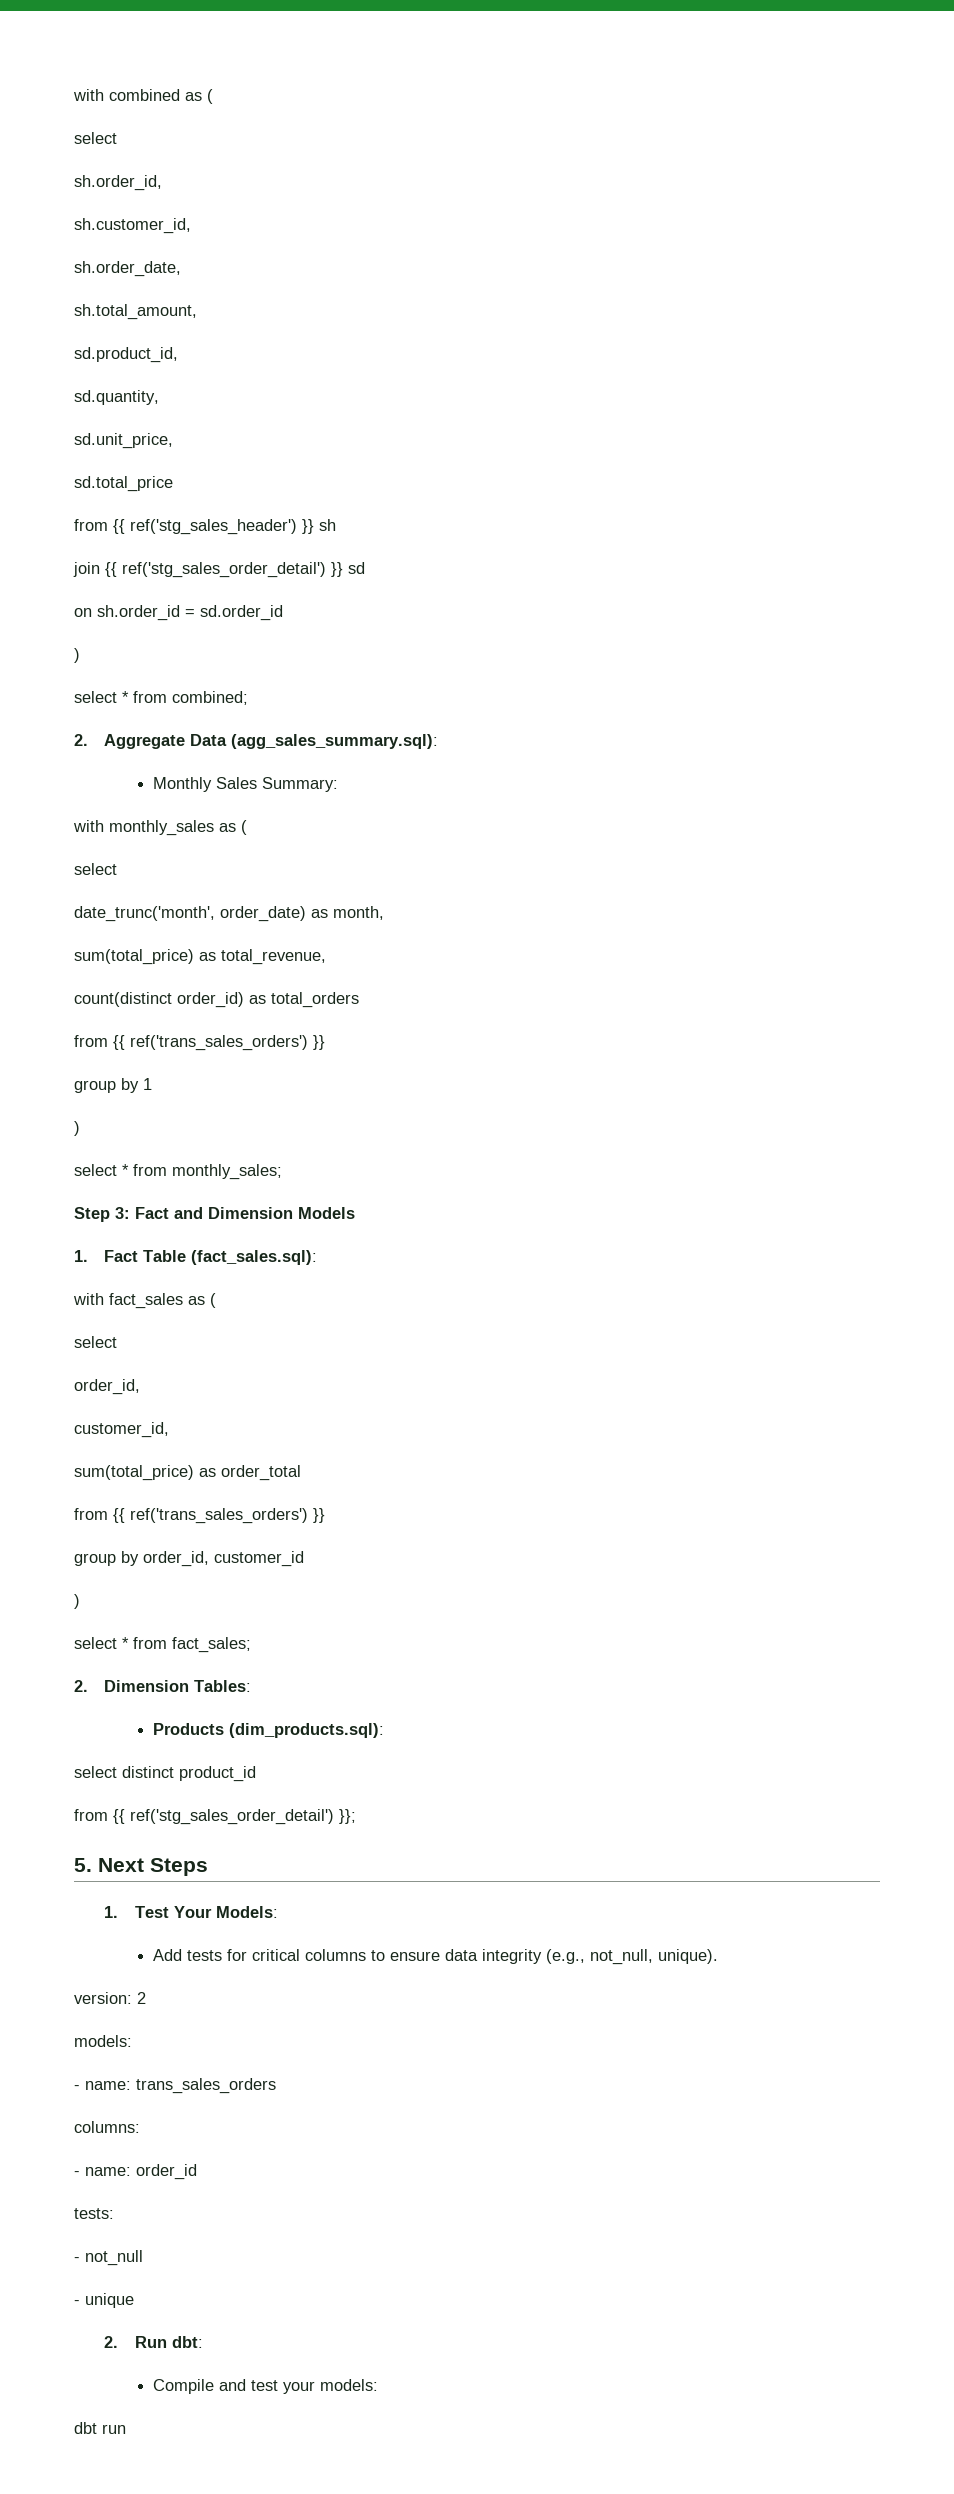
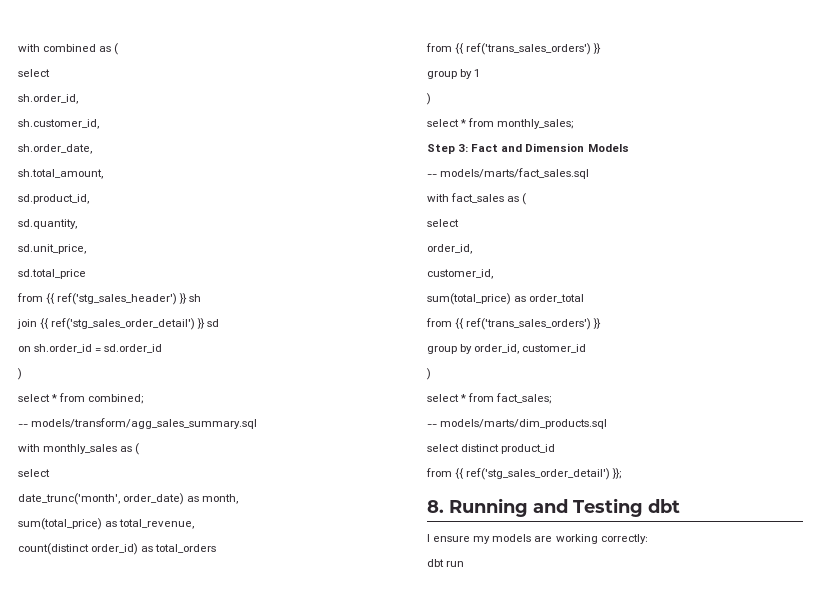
- 2. Aggregate Data (agg_sales_summary.sql):
- Monthly Sales Summary:
+ -- models/transform/agg_sales_summary.sql
- 1. Fact Table (fact_sales.sql):
+ -- models/marts/fact_sales.sql
- 2. Dimension Tables:
- Products (dim_products.sql):
+ -- models/marts/dim_products.sql
- 5. Next Steps
- 1. Test Your Models:
- Add tests for critical columns to ensure data integrity (e.g., not_null, unique).
- version: 2
- models:
- - name: trans_sales_orders
- columns:
- - name: order_id
- tests:
- - not_null
- - unique
- 2. Run dbt:
- Compile and test your models:
+ 8. Running and Testing dbt
+ I ensure my models are working correctly:

